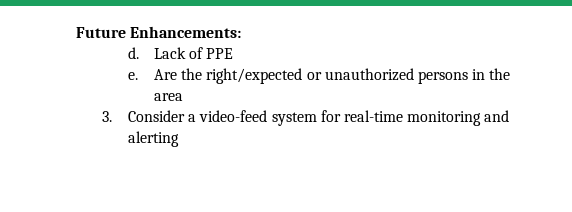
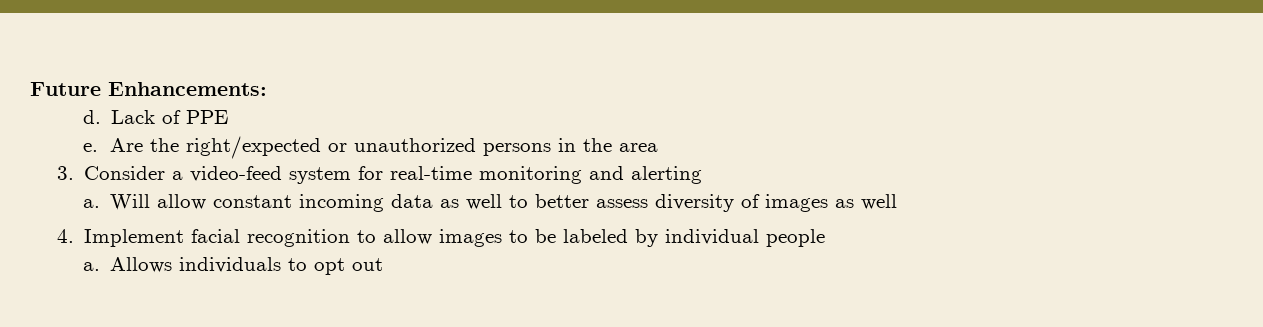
+ a. Will allow constant incoming data as well to better assess diversity of images as well
+ 4. Implement facial recognition to allow images to be labeled by individual people
+ a. Allows individuals to opt out

